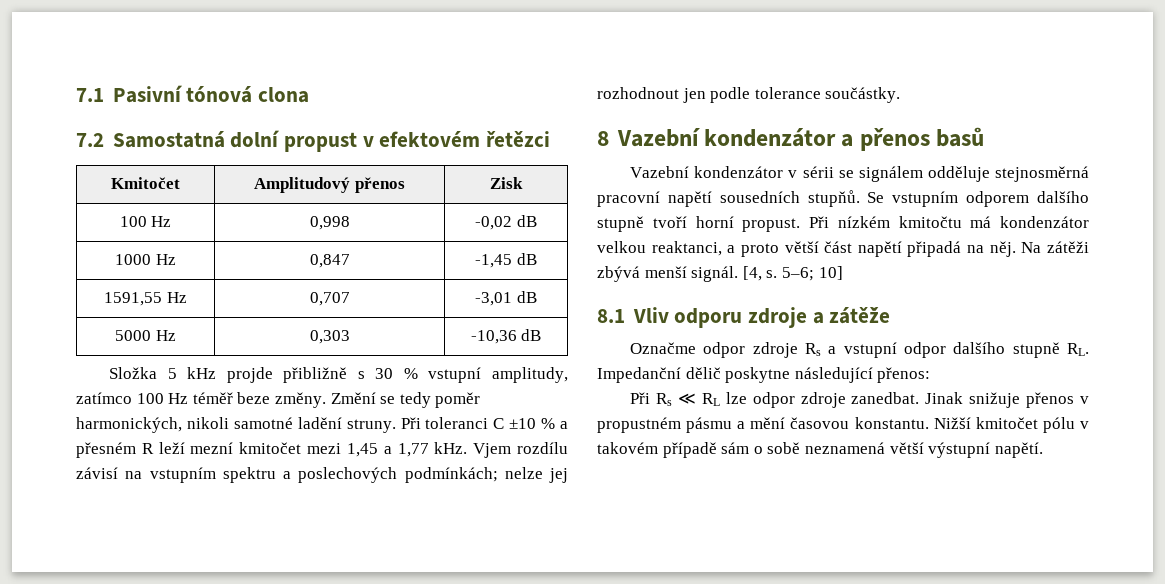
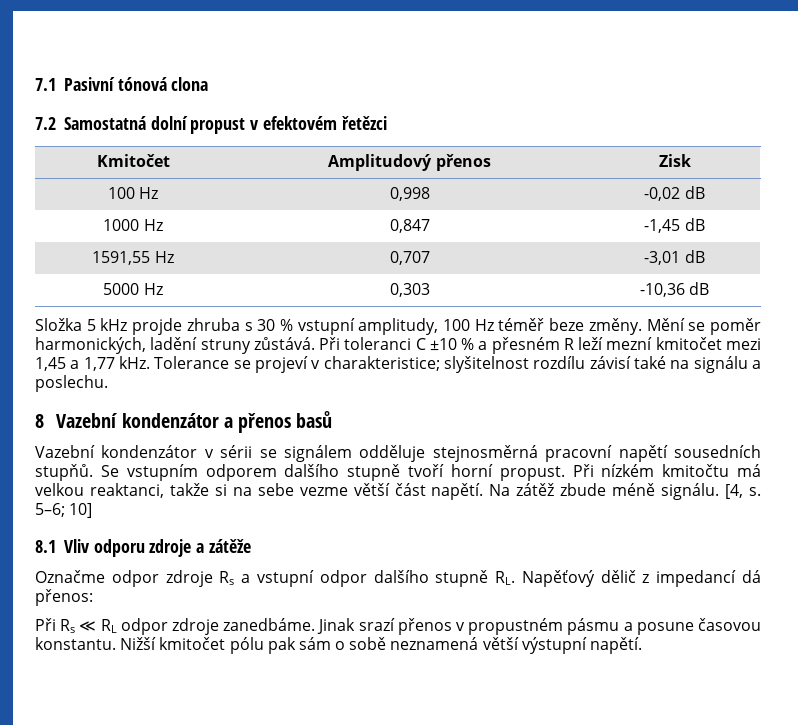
- Složka 5 kHz projde přibližně s 30 % vstupní amplitudy, zatímco 100 Hz téměř beze změny.
+ Složka 5 kHz projde zhruba s 30 % vstupní amplitudy, 100 Hz téměř beze změny.
- Změní se tedy poměr harmonických, nikoli samotné ladění struny.
+ Mění se poměr harmonických, ladění struny zůstává.
- Vjem rozdílu závisí na vstupním spektru a poslechových podmínkách; nelze jej rozhodnout jen podle tolerance součástky.
+ Tolerance se projeví v charakteristice; slyšitelnost rozdílu závisí také na signálu a poslechu.
- Při nízkém kmitočtu má kondenzátor velkou reaktanci, a proto větší část napětí připadá na něj. Na zátěži zbývá menší signál.
+ Při nízkém kmitočtu má velkou reaktanci, takže si na sebe vezme větší část napětí. Na zátěž zbude méně signálu.
- Označme odpor zdroje Rs a vstupní odpor dalšího stupně RL. Impedanční dělič poskytne následující přenos:
+ Označme odpor zdroje Rs a vstupní odpor dalšího stupně RL. Napěťový dělič z impedancí dá přenos:
- Při Rs ≪ RL lze odpor zdroje zanedbat. Jinak snižuje přenos v propustném pásmu a mění časovou konstantu.
+ Při Rs ≪ RL odpor zdroje zanedbáme. Jinak srazí přenos v propustném pásmu a posune časovou konstantu.
- Nižší kmitočet pólu v takovém případě sám o sobě neznamená větší výstupní napětí.
+ Nižší kmitočet pólu pak sám o sobě neznamená větší výstupní napětí.

